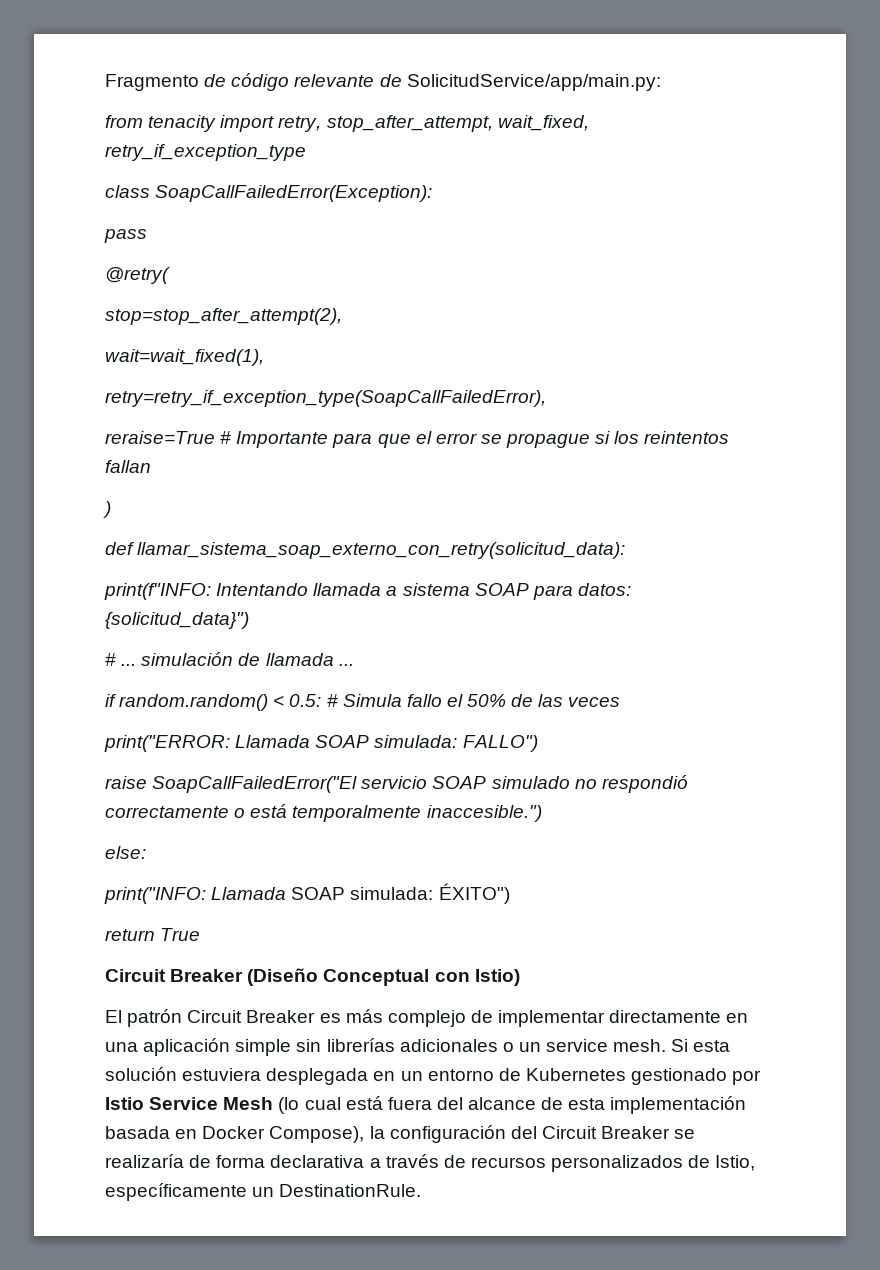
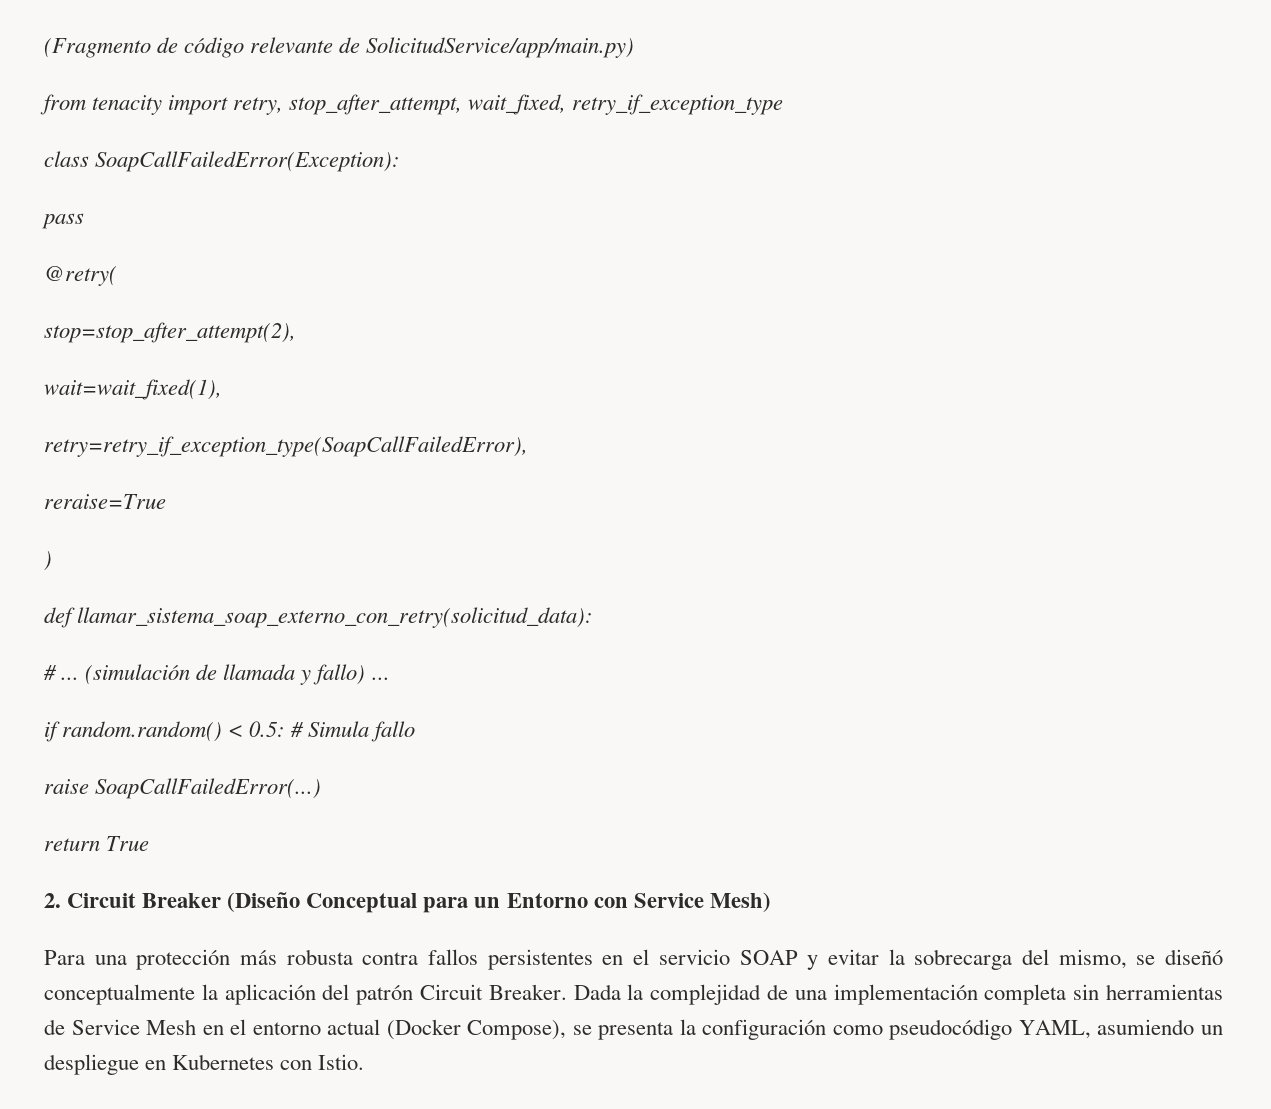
- Fragmento de código relevante de SolicitudService/app/main.py:
+ (Fragmento de código relevante de SolicitudService/app/main.py)
- reraise=True # Importante para que el error se propague si los reintentos fallan
+ reraise=True
  )
  def llamar_sistema_soap_externo_con_retry(solicitud_data):
- print(f"INFO: Intentando llamada a sistema SOAP para datos: {solicitud_data}")
- # ... simulación de llamada ...
+ # ... (simulación de llamada y fallo) ...
- if random.random() < 0.5: # Simula fallo el 50% de las veces
- print("ERROR: Llamada SOAP simulada: FALLO")
- raise SoapCallFailedError("El servicio SOAP simulado no respondió correctamente o está temporalmente inaccesible.")
- else:
- print("INFO: Llamada SOAP simulada: ÉXITO")
+ if random.random() < 0.5: # Simula fallo
+ raise SoapCallFailedError(...)
- Circuit Breaker (Diseño Conceptual con Istio)
- El patrón Circuit Breaker es más complejo de implementar directamente en una aplicación simple sin librerías adicionales o un service mesh. Si esta solución estuviera desplegada en un entorno de Kubernetes gestionado por Istio Service Mesh (lo cual está fuera del alcance de esta implementación basada en Docker Compose), la configuración del Circuit Breaker se realizaría de forma declarativa a través de recursos personalizados de Istio, específicamente un DestinationRule.
+ 2. Circuit Breaker (Diseño Conceptual para un Entorno con Service Mesh)
+ Para una protección más robusta contra fallos persistentes en el servicio SOAP y evitar la sobrecarga del mismo, se diseñó conceptualmente la aplicación del patrón Circuit Breaker. Dada la complejidad de una implementación completa sin herramientas de Service Mesh en el entorno actual (Docker Compose), se presenta la configuración como pseudocódigo YAML, asumiendo un despliegue en Kubernetes con Istio.

